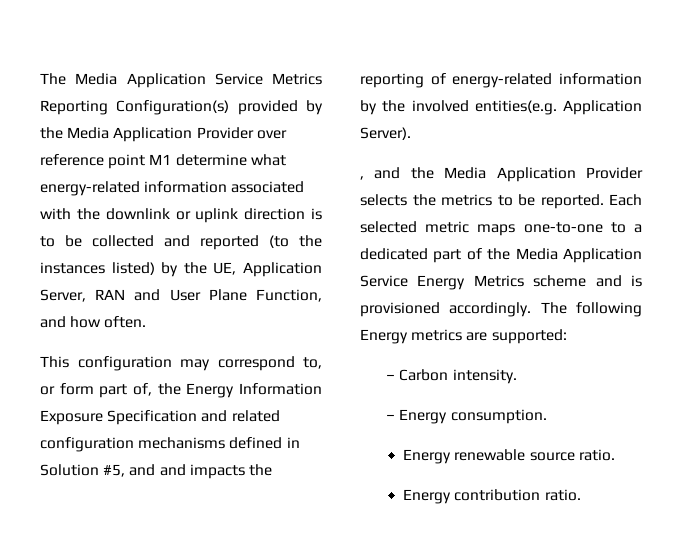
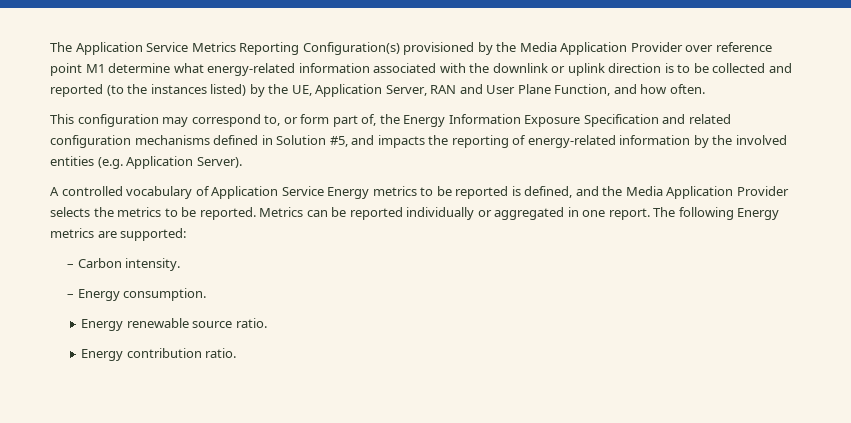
- The Media Application Service Metrics Reporting Configuration(s) provided by the Media Application Provider over reference point M1 determine what energy-related information associated with the downlink or uplink direction is to be collected and reported (to the instances listed) by the UE, Application Server, RAN and User Plane Function, and how often.
+ The Application Service Metrics Reporting Configuration(s) provisioned by the Media Application Provider over reference point M1 determine what energy-related information associated with the downlink or uplink direction is to be collected and reported (to the instances listed) by the UE, Application Server, RAN and User Plane Function, and how often.
- This configuration may correspond to, or form part of, the Energy Information Exposure Specification and related configuration mechanisms defined in Solution #5, and and impacts the reporting of energy-related information by the involved entities(e.g. Application Server).
+ This configuration may correspond to, or form part of, the Energy Information Exposure Specification and related configuration mechanisms defined in Solution #5, and impacts the reporting of energy-related information by the involved entities (e.g. Application Server).
- , and the Media Application Provider selects the metrics to be reported.
+ A controlled vocabulary of Application Service Energy metrics to be reported is defined, and the Media Application Provider selects the metrics to be reported.
- Each selected metric maps one-to-one to a dedicated part of the Media Application Service Energy Metrics scheme and is provisioned accordingly.
+ Metrics can be reported individually or aggregated in one report.

